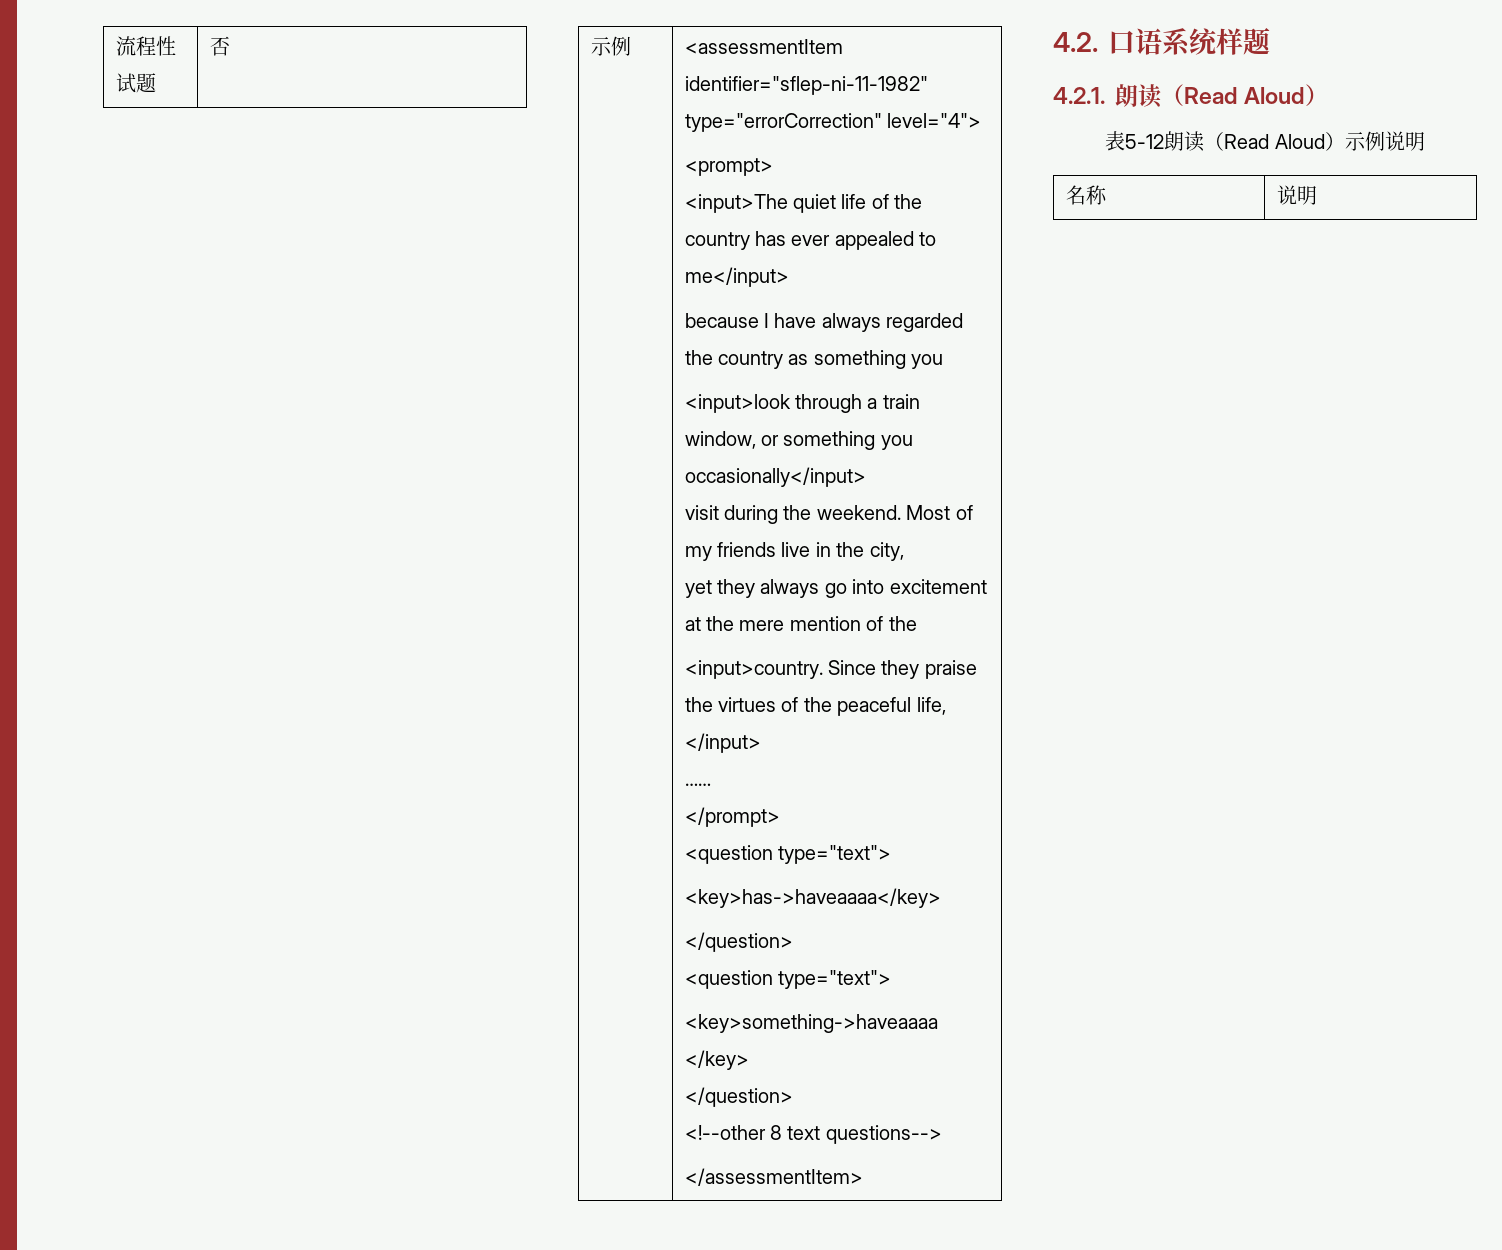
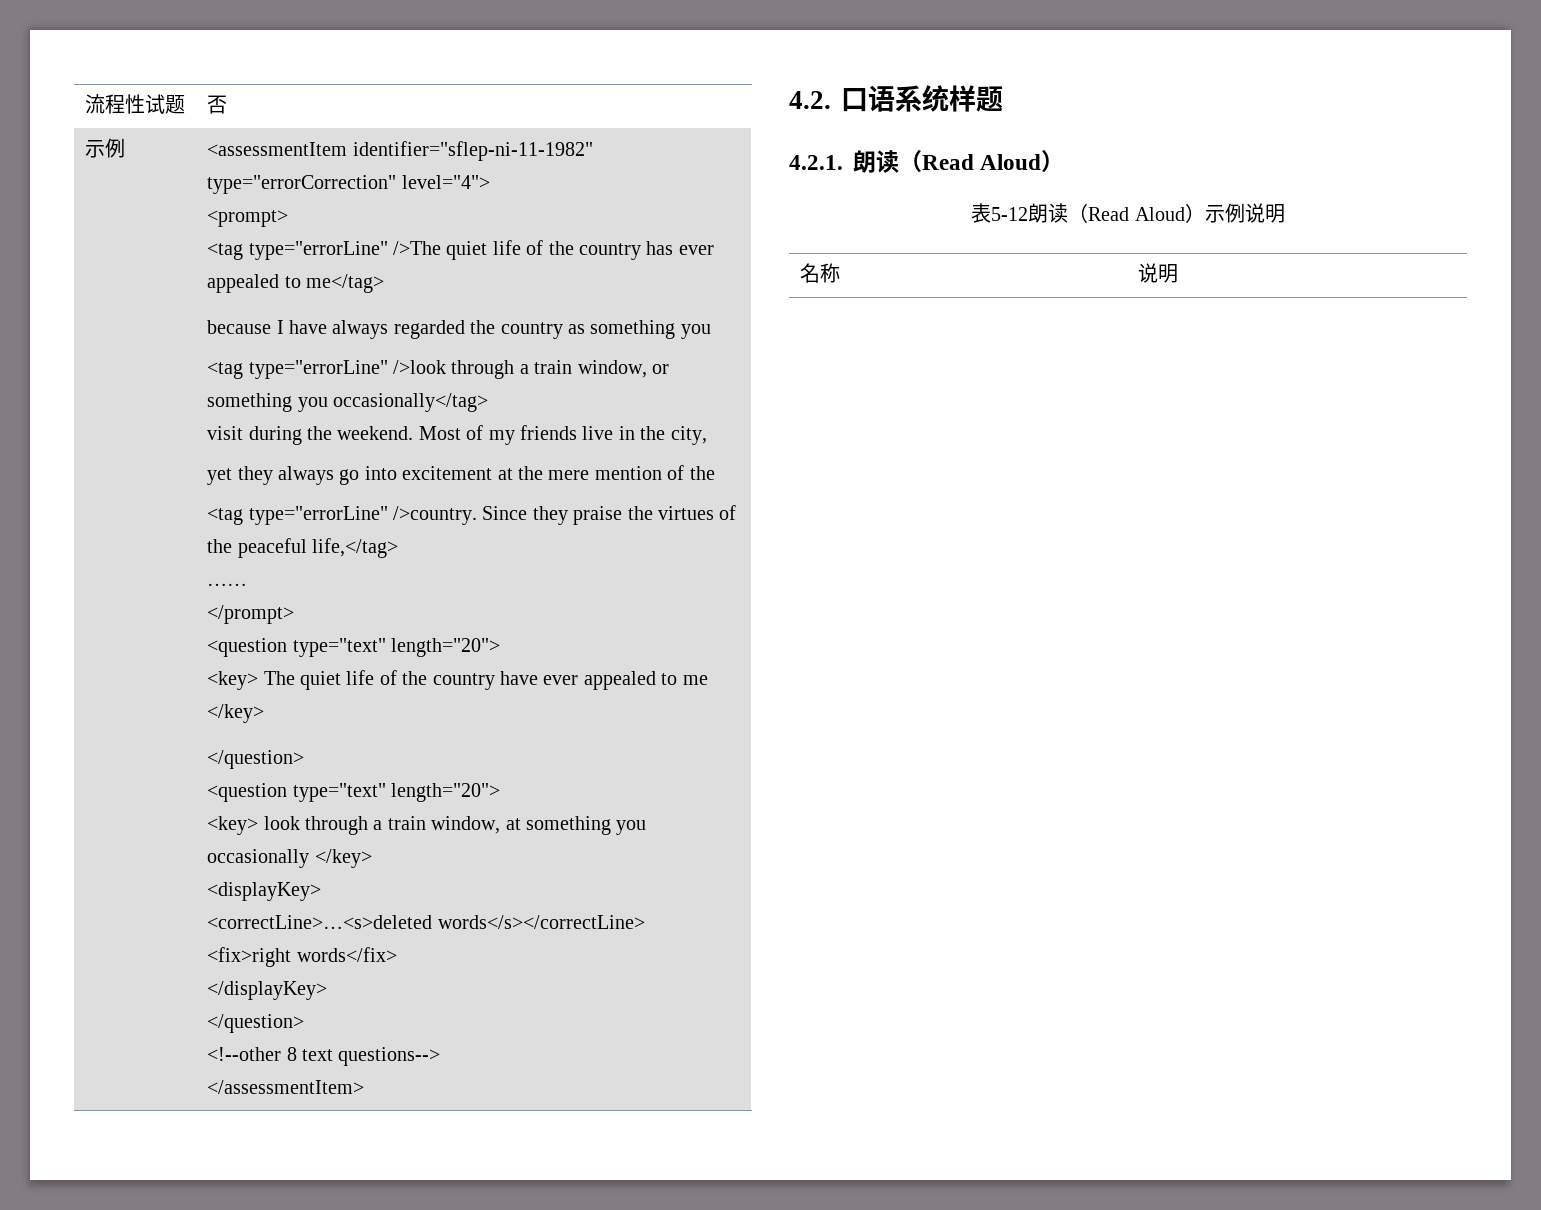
- <input>The quiet life of the country has ever appealed to me</input>
+ <tag type="errorLine" />The quiet life of the country has ever appealed to me</tag>
- <input>look through a train window, or something you occasionally</input>
+ <tag type="errorLine" />look through a train window, or something you occasionally</tag>
- <input>country.
+ <tag type="errorLine" />country.
- Since they praise the virtues of the peaceful life, </input>
+ Since they praise the virtues of the peaceful life,</tag>
  </prompt>
- <question type="text">
- <key>has->haveaaaa</key>
+ <question type="text" length="20">
+ <key> The quiet life of the country have ever appealed to me </key>
  </question>
- <question type="text">
- <key>something->haveaaaa </key>
+ <question type="text" length="20">
+ <key> look through a train window, at something you occasionally </key>
+ <displayKey>
+ <correctLine>…<s>deleted words</s></correctLine>
+ <fix>right words</fix>
+ </displayKey>

